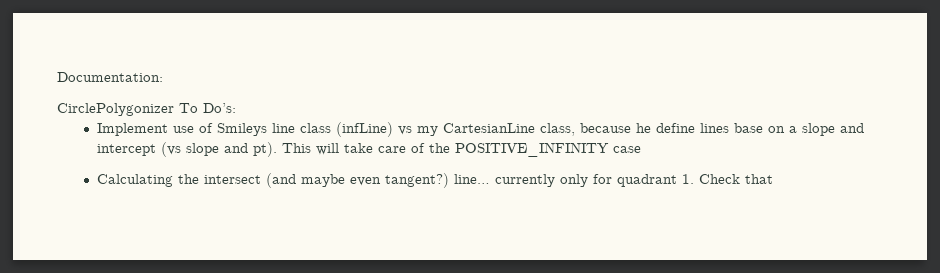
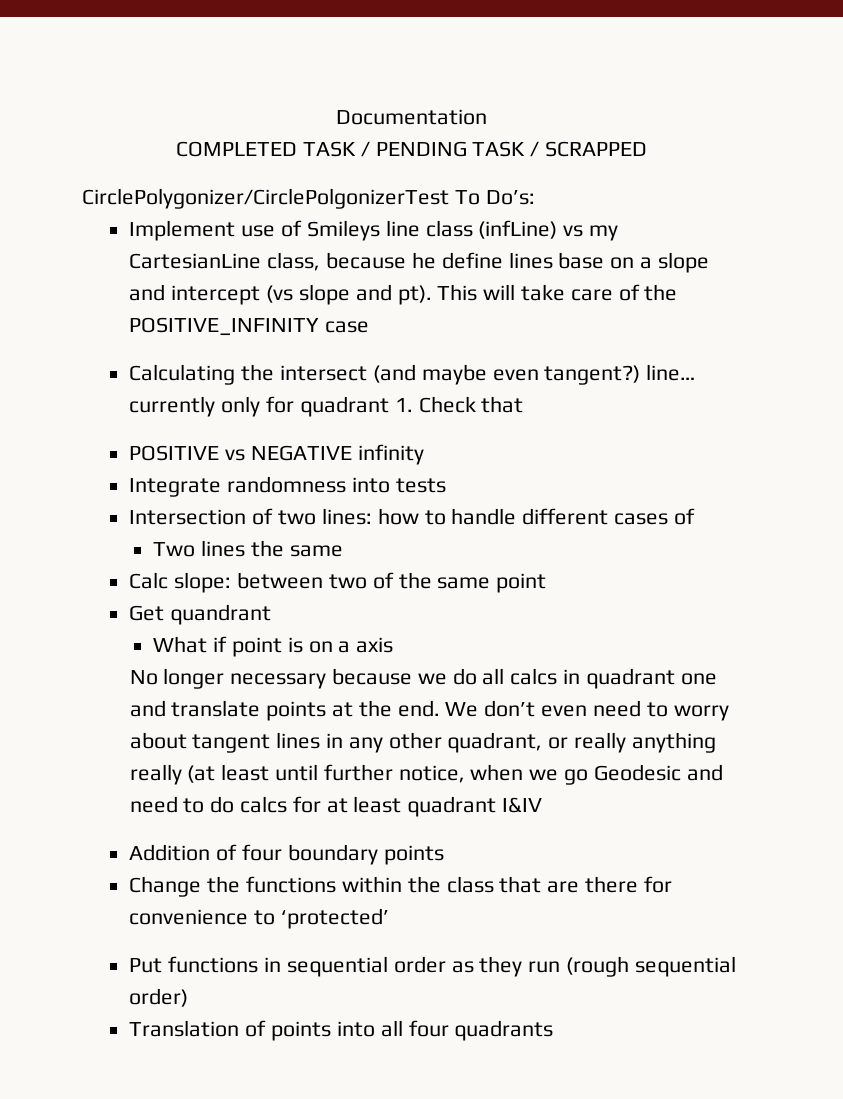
- Documentation:
- CirclePolygonizer To Do’s:
+ Documentation
+ COMPLETED TASK / PENDING TASK / SCRAPPED
+ CirclePolygonizer/CirclePolgonizerTest To Do’s:
+ POSITIVE vs NEGATIVE infinity
+ Integrate randomness into tests
+ Intersection of two lines: how to handle different cases of
+ Two lines the same
+ Calc slope: between two of the same point
+ Get quandrant
+ What if point is on a axis
+ No longer necessary because we do all calcs in quadrant one and translate points at the end. We don’t even need to worry about tangent lines in any other quadrant, or really anything really (at least until further notice, when we go Geodesic and need to do calcs for at least quadrant I&IV
+ Addition of four boundary points
+ Change the functions within the class that are there for convenience to ‘protected’
+ Put functions in sequential order as they run (rough sequential order)
+ Translation of points into all four quadrants

